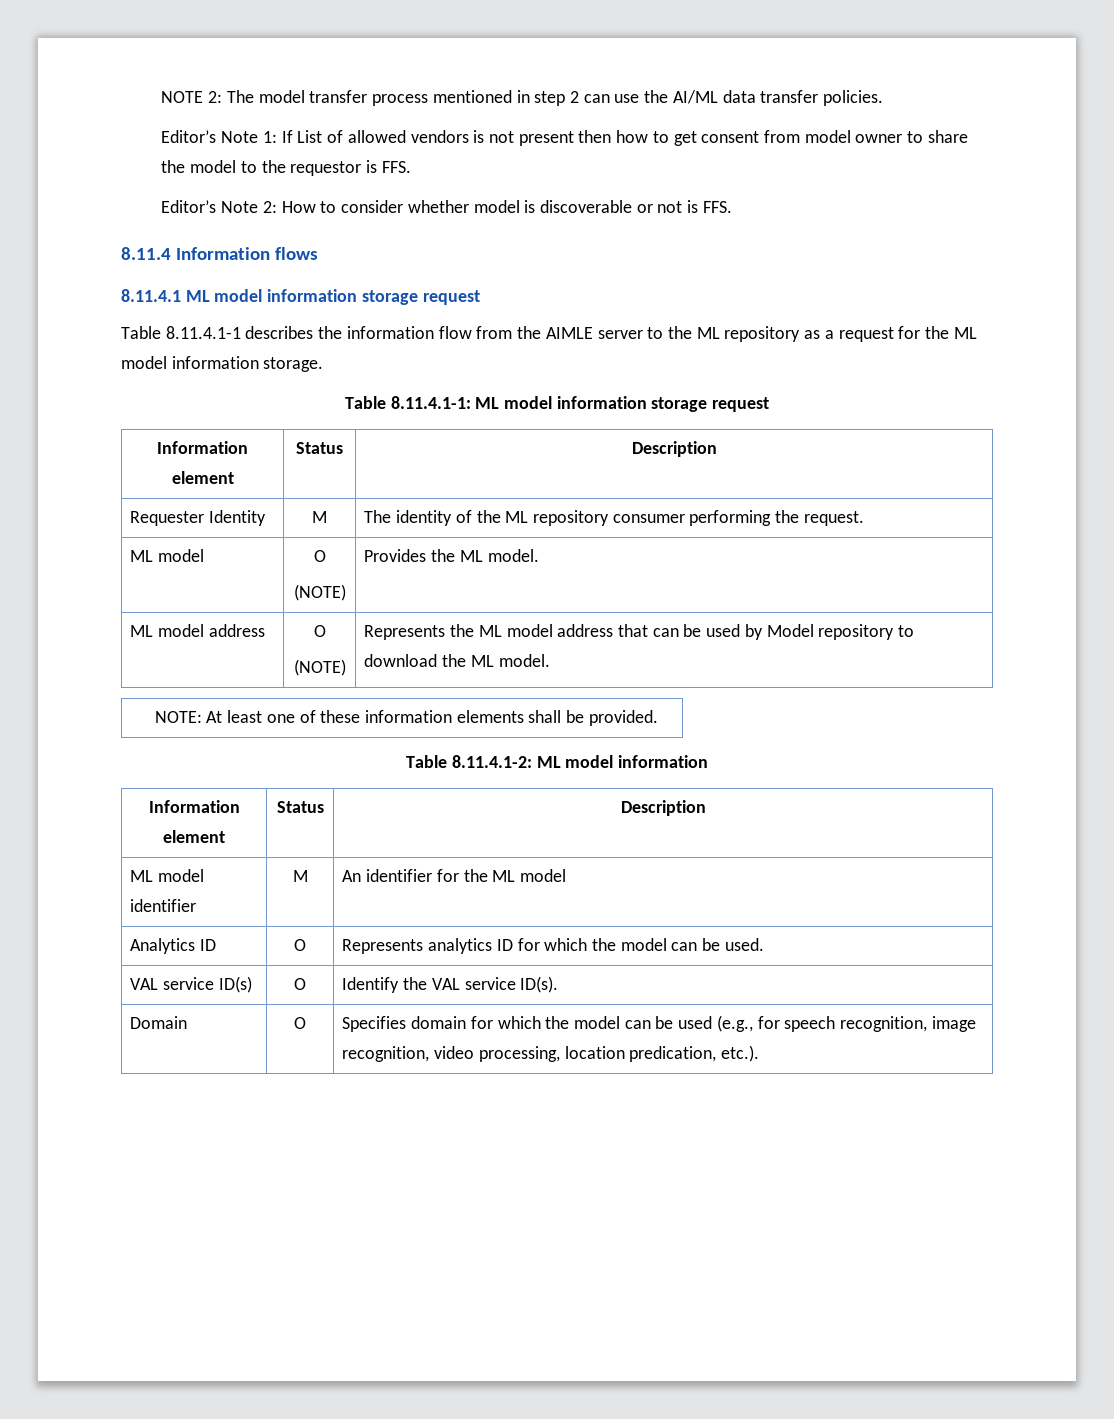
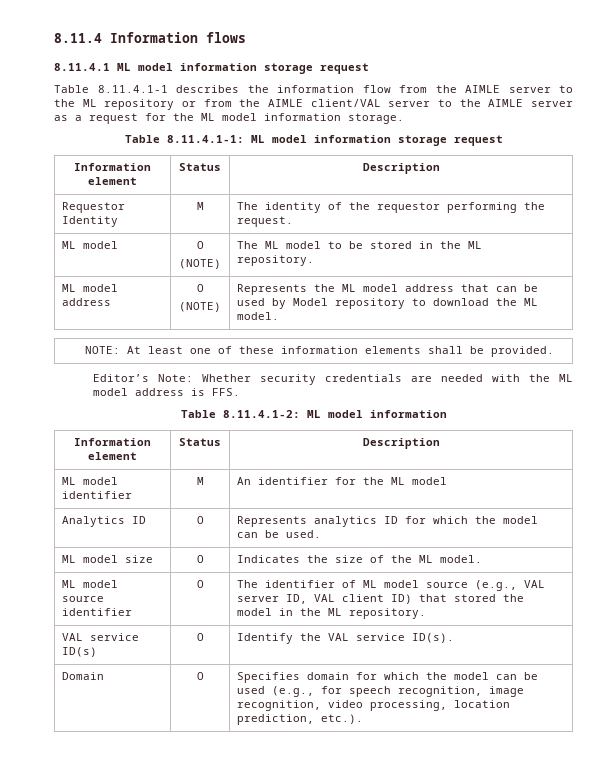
- NOTE 2: The model transfer process mentioned in step 2 can use the AI/ML data transfer policies.
- Editor’s Note 1: If List of allowed vendors is not present then how to get consent from model owner to share the model to the requestor is FFS.
- Editor’s Note 2: How to consider whether model is discoverable or not is FFS.
- Table 8.11.4.1-1 describes the information flow from the AIMLE server to the ML repository as a request for the ML model information storage.
+ Table 8.11.4.1-1 describes the information flow from the AIMLE server to the ML repository or from the AIMLE client/VAL server to the AIMLE server as a request for the ML model information storage.
- Requester Identity | M | The identity of the ML repository consumer performing the request.
+ Requestor Identity | M | The identity of the requestor performing the request.
  ML model | O
- (NOTE) | Provides the ML model.
+ (NOTE) | The ML model to be stored in the ML repository.
+ Editor’s Note: Whether security credentials are needed with the ML model address is FFS.
+ ML model size | O | Indicates the size of the ML model.
+ ML model source identifier | O | The identifier of ML model source (e.g., VAL server ID, VAL client ID) that stored the model in the ML repository.
- Domain | O | Specifies domain for which the model can be used (e.g., for speech recognition, image recognition, video processing, location predication, etc.).
+ Domain | O | Specifies domain for which the model can be used (e.g., for speech recognition, image recognition, video processing, location prediction, etc.).

